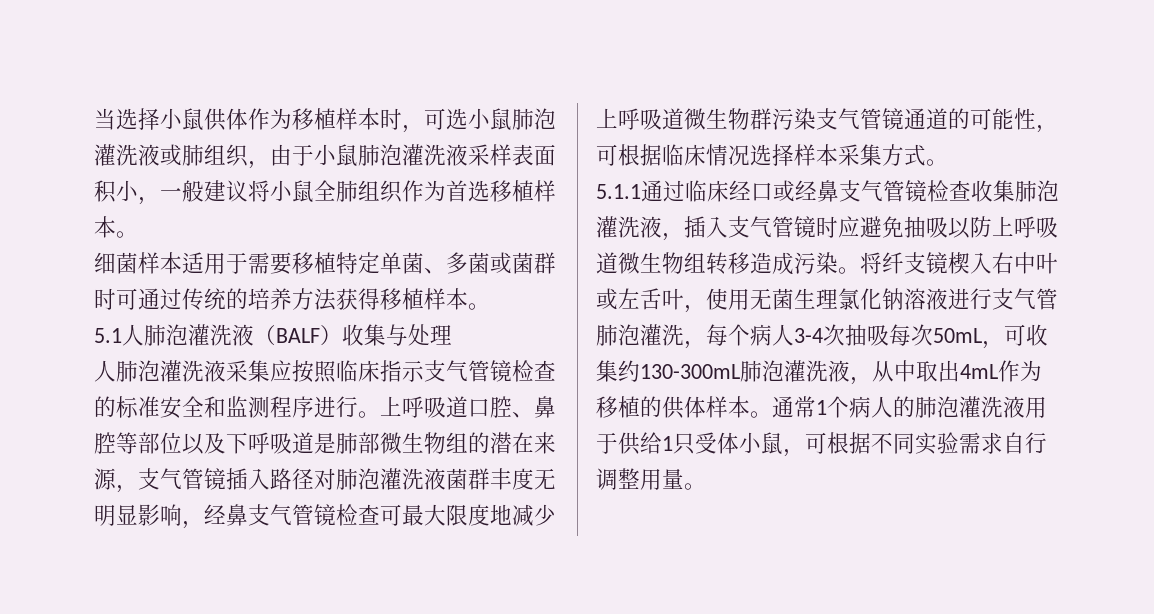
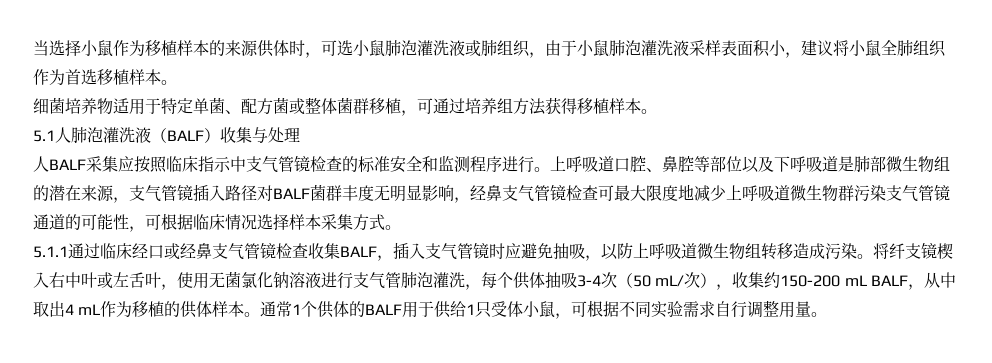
- 当选择小鼠供体作为移植样本时，可选小鼠肺泡灌洗液或肺组织，由于小鼠肺泡灌洗液采样表面积小，一般建议将小鼠全肺组织作为首选移植样本。
+ 当选择小鼠作为移植样本的来源供体时，可选小鼠肺泡灌洗液或肺组织，由于小鼠肺泡灌洗液采样表面积小，建议将小鼠全肺组织作为首选移植样本。
- 细菌样本适用于需要移植特定单菌、多菌或菌群时可通过传统的培养方法获得移植样本。
+ 细菌培养物适用于特定单菌、配方菌或整体菌群移植，可通过培养组方法获得移植样本。
- 人肺泡灌洗液采集应按照临床指示支气管镜检查的标准安全和监测程序进行。
+ 人BALF采集应按照临床指示中支气管镜检查的标准安全和监测程序进行。
- 上呼吸道口腔、鼻腔等部位以及下呼吸道是肺部微生物组的潜在来源，支气管镜插入路径对肺泡灌洗液菌群丰度无明显影响，经鼻支气管镜检查可最大限度地减少上呼吸道微生物群污染支气管镜通道的可能性，可根据临床情况选择样本采集方式。
+ 上呼吸道口腔、鼻腔等部位以及下呼吸道是肺部微生物组的潜在来源，支气管镜插入路径对BALF菌群丰度无明显影响，经鼻支气管镜检查可最大限度地减少上呼吸道微生物群污染支气管镜通道的可能性，可根据临床情况选择样本采集方式。
- 5.1.1通过临床经口或经鼻支气管镜检查收集肺泡灌洗液，插入支气管镜时应避免抽吸以防上呼吸道微生物组转移造成污染。
+ 5.1.1通过临床经口或经鼻支气管镜检查收集BALF，插入支气管镜时应避免抽吸，以防上呼吸道微生物组转移造成污染。
- 将纤支镜楔入右中叶或左舌叶，使用无菌生理氯化钠溶液进行支气管肺泡灌洗，每个病人3-4次抽吸每次50mL，可收集约130-300mL肺泡灌洗液，从中取出4mL作为移植的供体样本。
+ 将纤支镜楔入右中叶或左舌叶，使用无菌氯化钠溶液进行支气管肺泡灌洗，每个供体抽吸3-4次（50 mL/次），收集约150-200 mL BALF，从中取出4 mL作为移植的供体样本。
- 通常1个病人的肺泡灌洗液用于供给1只受体小鼠，可根据不同实验需求自行调整用量。
+ 通常1个供体的BALF用于供给1只受体小鼠，可根据不同实验需求自行调整用量。

